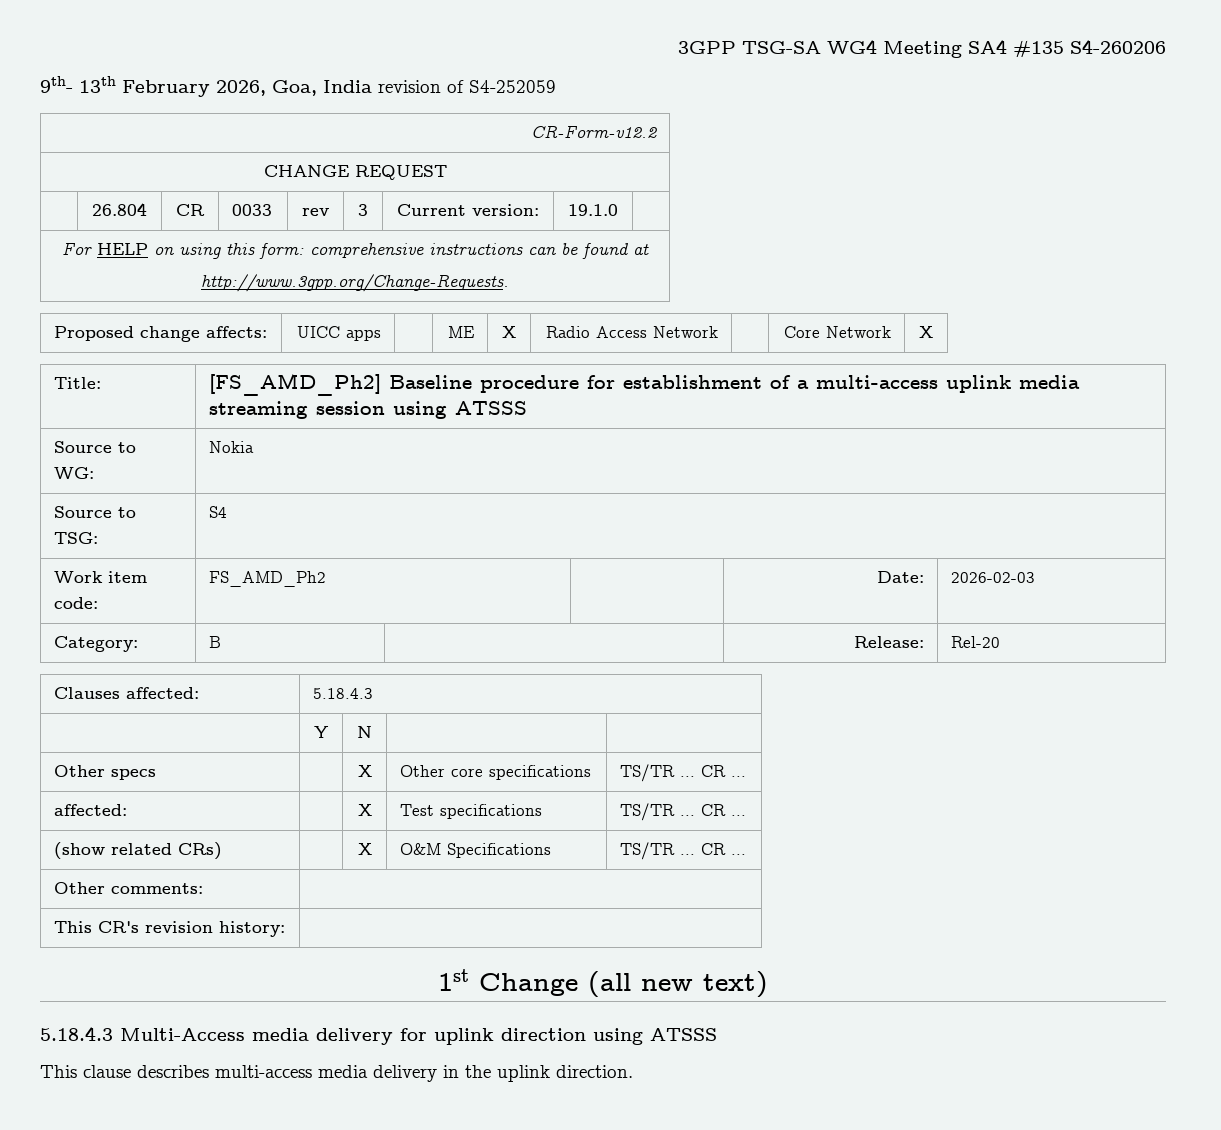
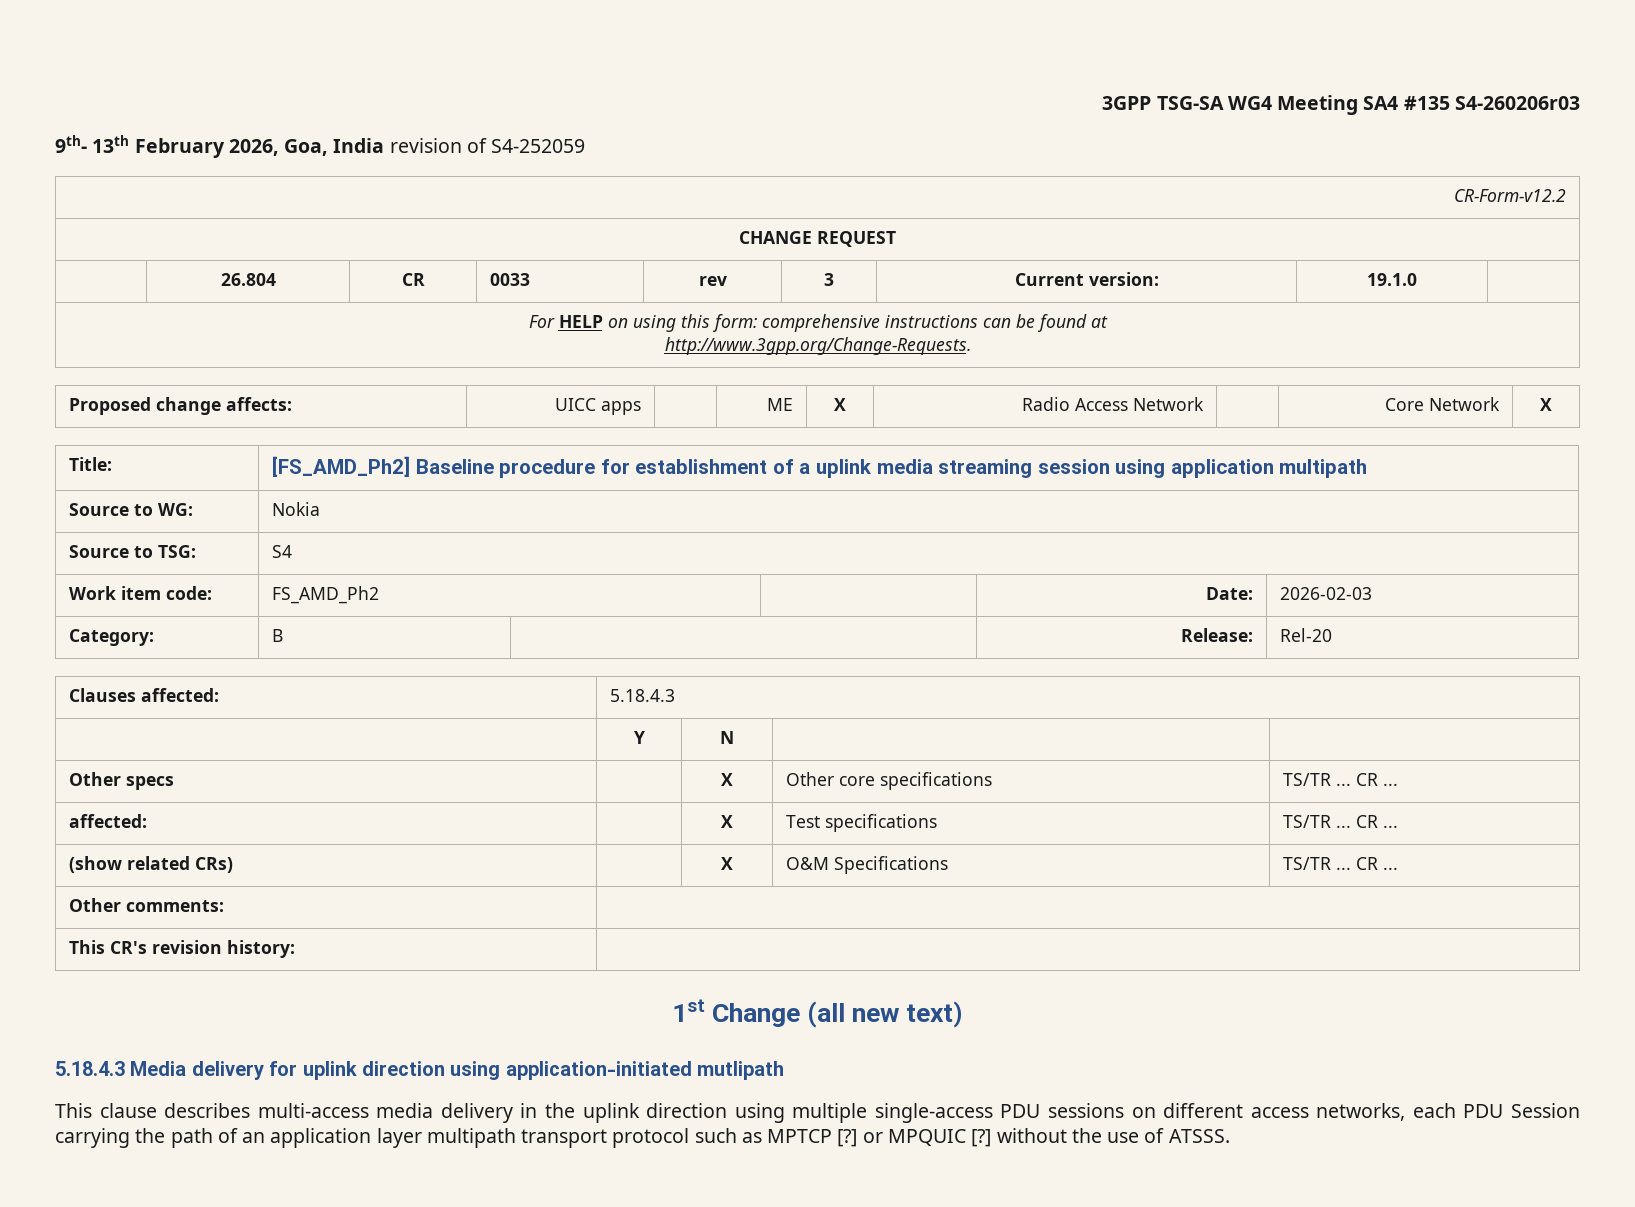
- 3GPP TSG-SA WG4 Meeting SA4 #135 S4-260206
+ 3GPP TSG-SA WG4 Meeting SA4 #135 S4-260206r03
- Title: | [FS_AMD_Ph2] Baseline procedure for establishment of a multi-access uplink media streaming session using ATSSS
+ Title: | [FS_AMD_Ph2] Baseline procedure for establishment of a uplink media streaming session using application multipath
- 5.18.4.3 Multi-Access media delivery for uplink direction using ATSSS
+ 5.18.4.3 Media delivery for uplink direction using application-initiated mutlipath
- This clause describes multi-access media delivery in the uplink direction.
+ This clause describes multi-access media delivery in the uplink direction using multiple single-access PDU sessions on different access networks, each PDU Session carrying the path of an application layer multipath transport protocol such as MPTCP [?] or MPQUIC [?] without the use of ATSSS.

